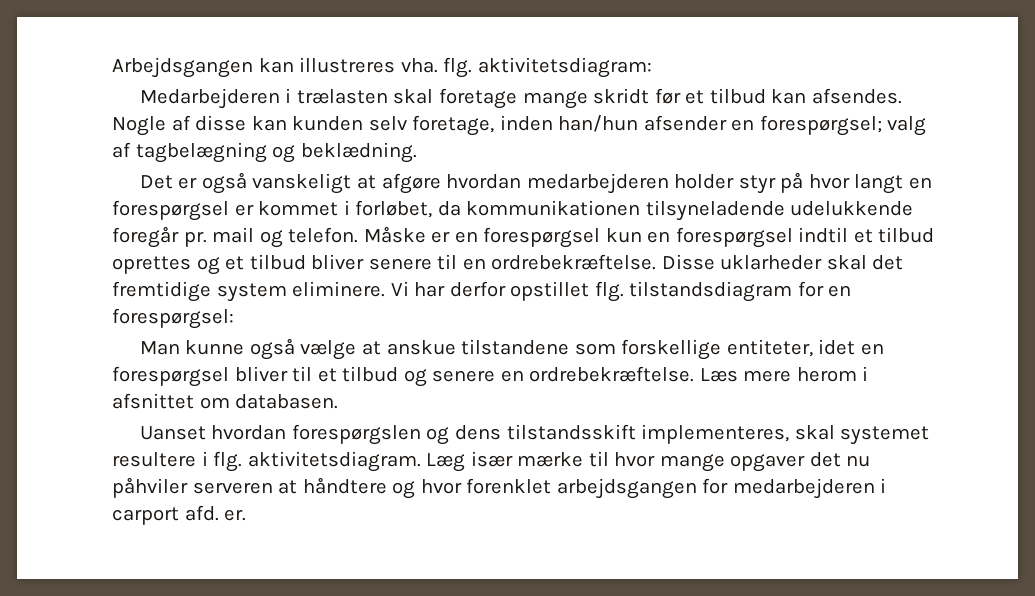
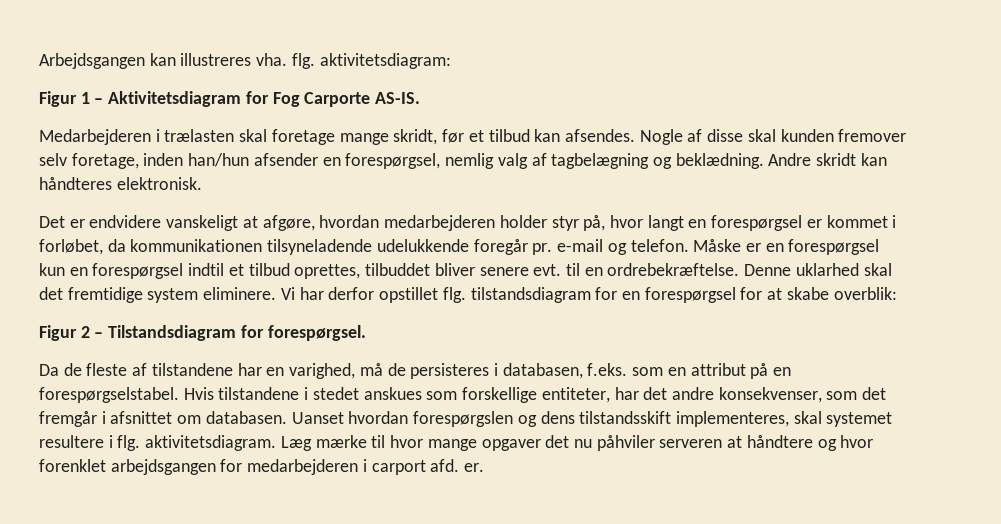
+ Figur 1 – Aktivitetsdiagram for Fog Carporte AS-IS.
- Medarbejderen i trælasten skal foretage mange skridt før et tilbud kan afsendes.
+ Medarbejderen i trælasten skal foretage mange skridt, før et tilbud kan afsendes.
- Nogle af disse kan kunden selv foretage, inden han/hun afsender en forespørgsel; valg af tagbelægning og beklædning.
+ Nogle af disse skal kunden fremover selv foretage, inden han/hun afsender en forespørgsel, nemlig valg af tagbelægning og beklædning. Andre skridt kan håndteres elektronisk.
- Det er også vanskeligt at afgøre hvordan medarbejderen holder styr på hvor langt en forespørgsel er kommet i forløbet, da kommunikationen tilsyneladende udelukkende foregår pr. mail og telefon.
+ Det er endvidere vanskeligt at afgøre, hvordan medarbejderen holder styr på, hvor langt en forespørgsel er kommet i forløbet, da kommunikationen tilsyneladende udelukkende foregår pr. e-mail og telefon.
- Måske er en forespørgsel kun en forespørgsel indtil et tilbud oprettes og et tilbud bliver senere til en ordrebekræftelse.
+ Måske er en forespørgsel kun en forespørgsel indtil et tilbud oprettes, tilbuddet bliver senere evt. til en ordrebekræftelse.
- Disse uklarheder skal det fremtidige system eliminere.
+ Denne uklarhed skal det fremtidige system eliminere.
- Vi har derfor opstillet flg. tilstandsdiagram for en forespørgsel:
- Man kunne også vælge at anskue tilstandene som forskellige entiteter, idet en forespørgsel bliver til et tilbud og senere en ordrebekræftelse. Læs mere herom i afsnittet om databasen.
- Uanset hvordan forespørgslen og dens tilstandsskift implementeres, skal systemet resultere i flg. aktivitetsdiagram.
+ Vi har derfor opstillet flg. tilstandsdiagram for en forespørgsel for at skabe overblik:
+ Figur 2 – Tilstandsdiagram for forespørgsel.
+ Da de fleste af tilstandene har en varighed, må de persisteres i databasen, f.eks. som en attribut på en forespørgselstabel. Hvis tilstandene i stedet anskues som forskellige entiteter, har det andre konsekvenser, som det fremgår i afsnittet om databasen. Uanset hvordan forespørgslen og dens tilstandsskift implementeres, skal systemet resultere i flg. aktivitetsdiagram.
- Læg især mærke til hvor mange opgaver det nu påhviler serveren at håndtere og hvor forenklet arbejdsgangen for medarbejderen i carport afd. er.
+ Læg mærke til hvor mange opgaver det nu påhviler serveren at håndtere og hvor forenklet arbejdsgangen for medarbejderen i carport afd. er.

